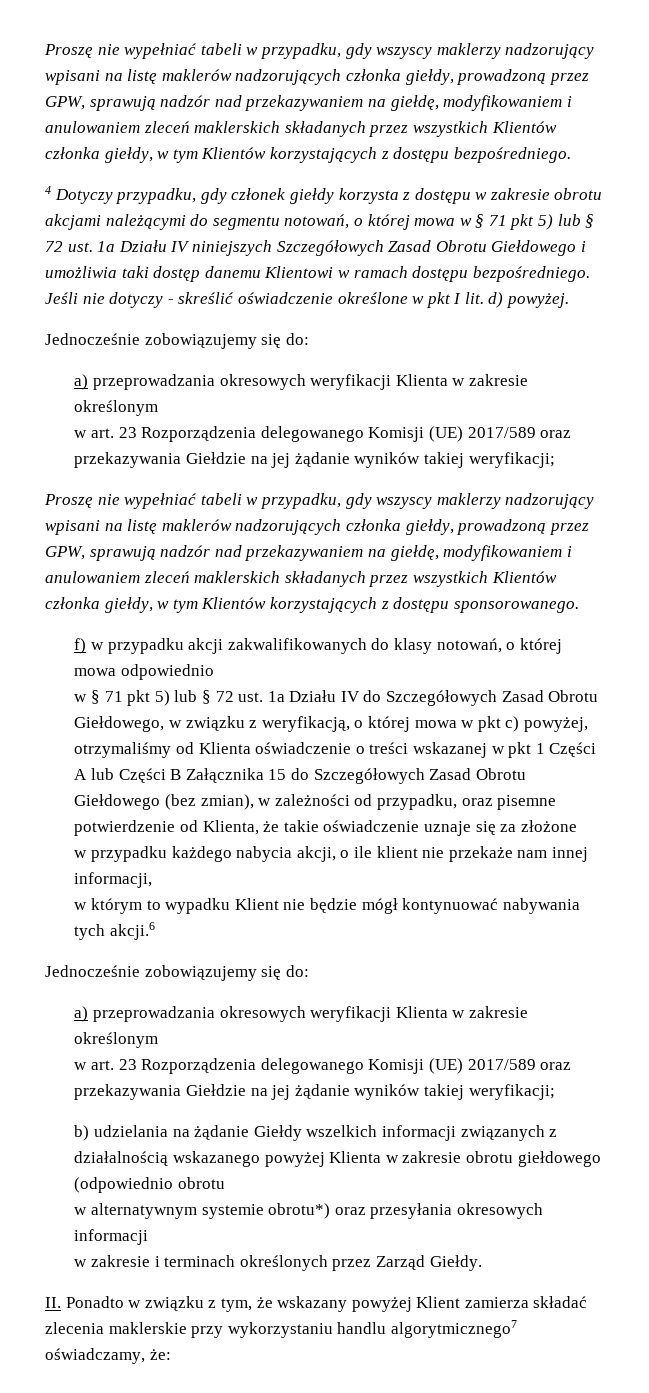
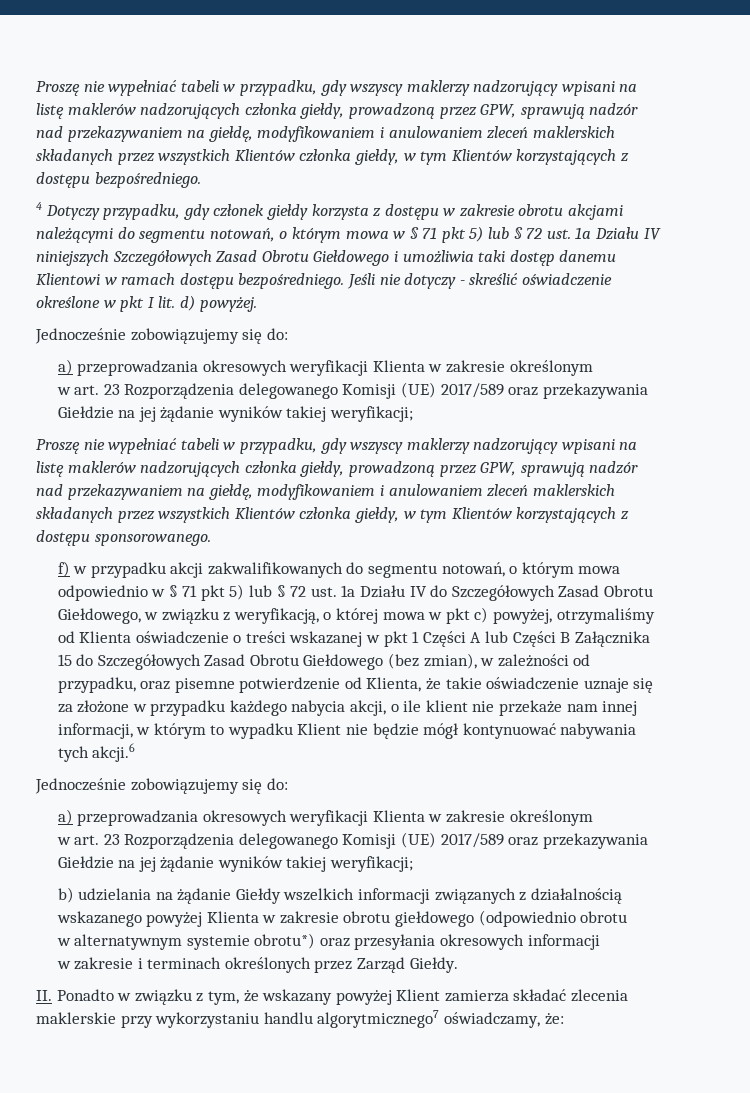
- 4 Dotyczy przypadku, gdy członek giełdy korzysta z dostępu w zakresie obrotu akcjami należącymi do segmentu notowań, o której mowa w § 71 pkt 5) lub § 72 ust. 1a Działu IV niniejszych Szczegółowych Zasad Obrotu Giełdowego i umożliwia taki dostęp danemu Klientowi w ramach dostępu bezpośredniego.
+ 4 Dotyczy przypadku, gdy członek giełdy korzysta z dostępu w zakresie obrotu akcjami należącymi do segmentu notowań, o którym mowa w § 71 pkt 5) lub § 72 ust. 1a Działu IV niniejszych Szczegółowych Zasad Obrotu Giełdowego i umożliwia taki dostęp danemu Klientowi w ramach dostępu bezpośredniego.
- f) w przypadku akcji zakwalifikowanych do klasy notowań, o której mowa odpowiednio
- w § 71 pkt 5) lub § 72 ust. 1a Działu IV do Szczegółowych Zasad Obrotu Giełdowego, w związku z weryfikacją, o której mowa w pkt c) powyżej, otrzymaliśmy od Klienta oświadczenie o treści wskazanej w pkt 1 Części A lub Części B Załącznika 15 do Szczegółowych Zasad Obrotu Giełdowego (bez zmian), w zależności od przypadku, oraz pisemne potwierdzenie od Klienta, że takie oświadczenie uznaje się za złożone
- w przypadku każdego nabycia akcji, o ile klient nie przekaże nam innej informacji,
- w którym to wypadku Klient nie będzie mógł kontynuować nabywania tych akcji.6
+ f) w przypadku akcji zakwalifikowanych do segmentu notowań, o którym mowa odpowiednio w § 71 pkt 5) lub § 72 ust. 1a Działu IV do Szczegółowych Zasad Obrotu Giełdowego, w związku z weryfikacją, o której mowa w pkt c) powyżej, otrzymaliśmy od Klienta oświadczenie o treści wskazanej w pkt 1 Części A lub Części B Załącznika 15 do Szczegółowych Zasad Obrotu Giełdowego (bez zmian), w zależności od przypadku, oraz pisemne potwierdzenie od Klienta, że takie oświadczenie uznaje się za złożone w przypadku każdego nabycia akcji, o ile klient nie przekaże nam innej informacji, w którym to wypadku Klient nie będzie mógł kontynuować nabywania tych akcji.6

